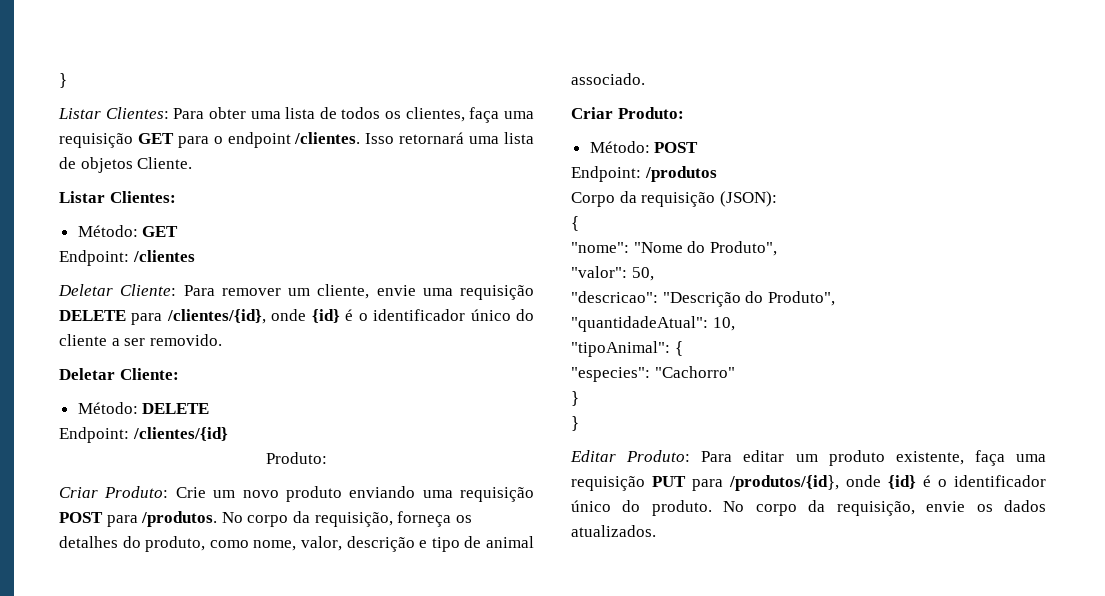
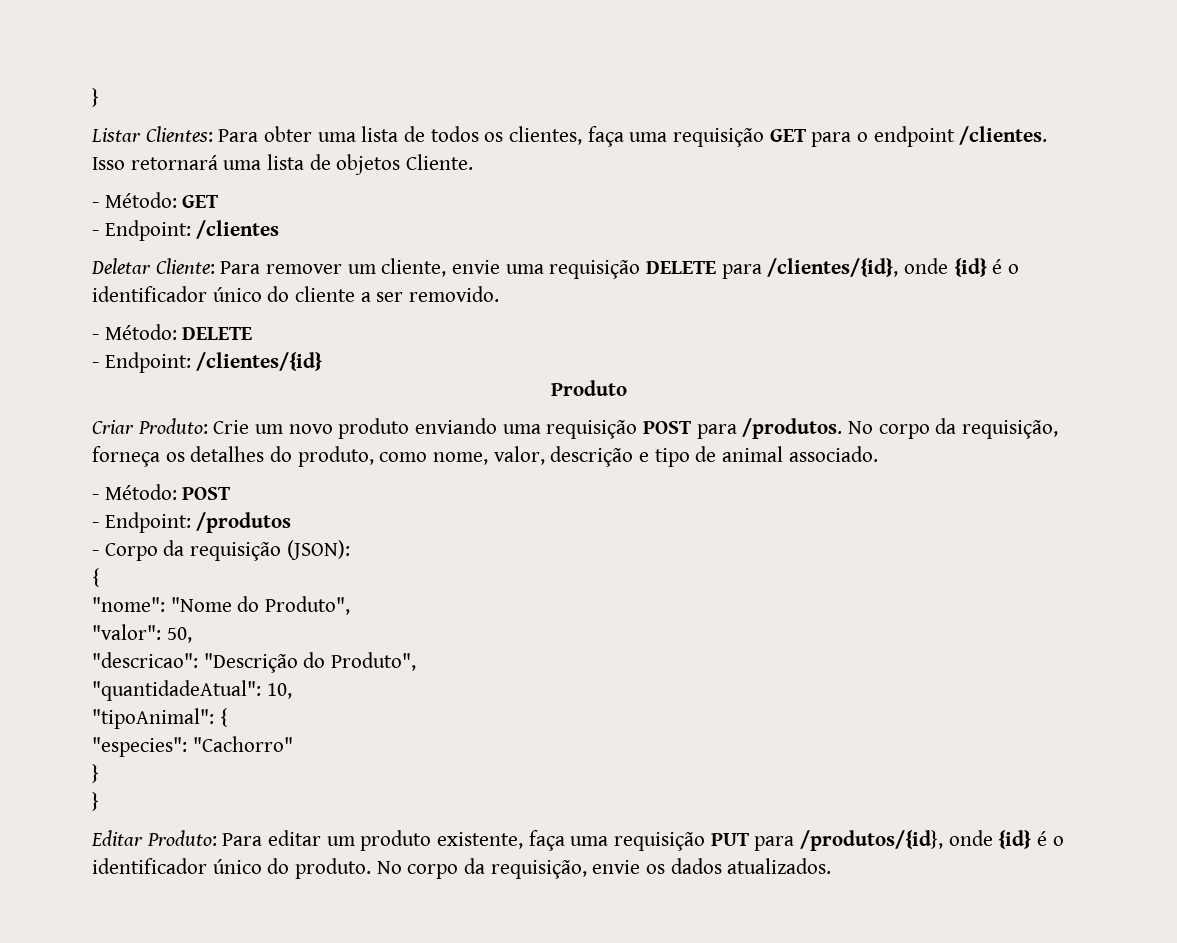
  Isso retornará uma lista de objetos Cliente.
- Listar Clientes:
- Método: GET
+ - Método: GET
- Endpoint: /clientes
+ - Endpoint: /clientes
  Deletar Cliente: Para remover um cliente, envie uma requisição DELETE para /clientes/{id}, onde {id} é o identificador único do cliente a ser removido.
- Deletar Cliente:
- Método: DELETE
+ - Método: DELETE
- Endpoint: /clientes/{id}
- Produto:
+ - Endpoint: /clientes/{id}
+ Produto
  No corpo da requisição, forneça os detalhes do produto, como nome, valor, descrição e tipo de animal associado.
- Criar Produto:
- Método: POST
+ - Método: POST
- Endpoint: /produtos
+ - Endpoint: /produtos
- Corpo da requisição (JSON):
+ - Corpo da requisição (JSON):

